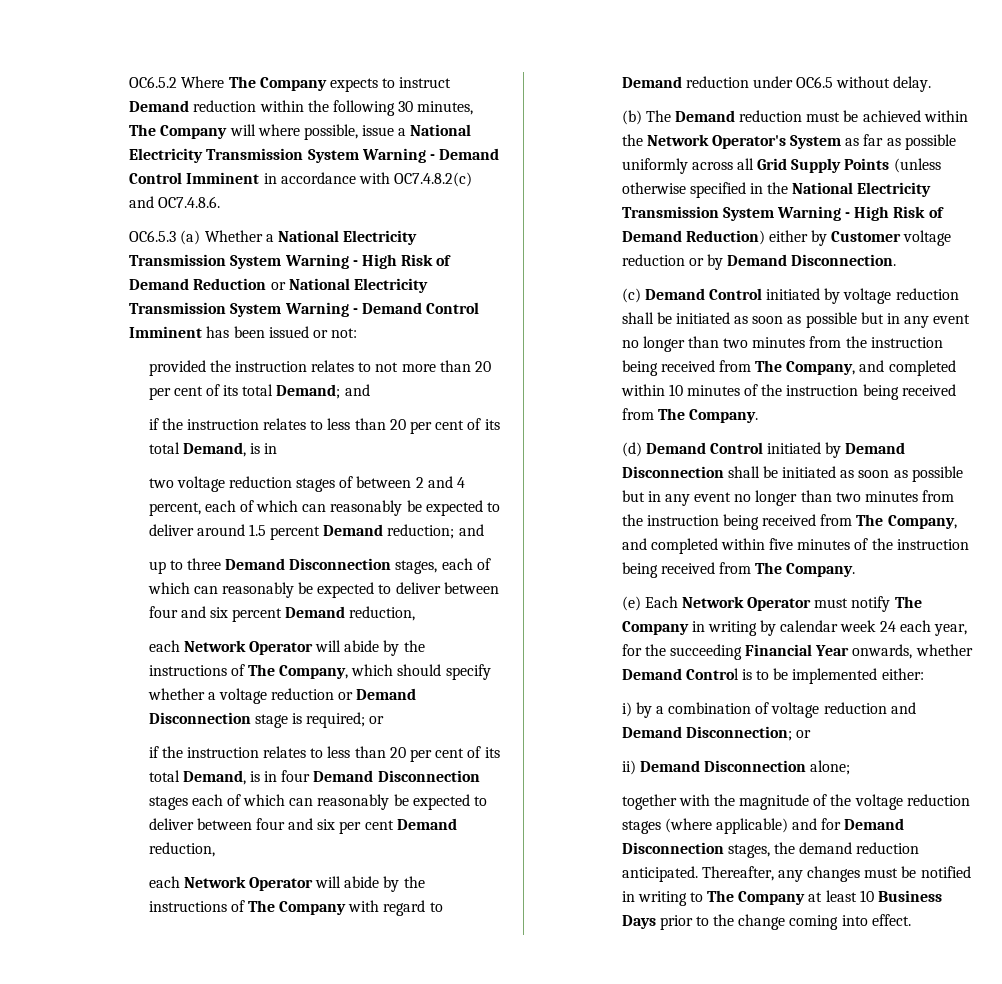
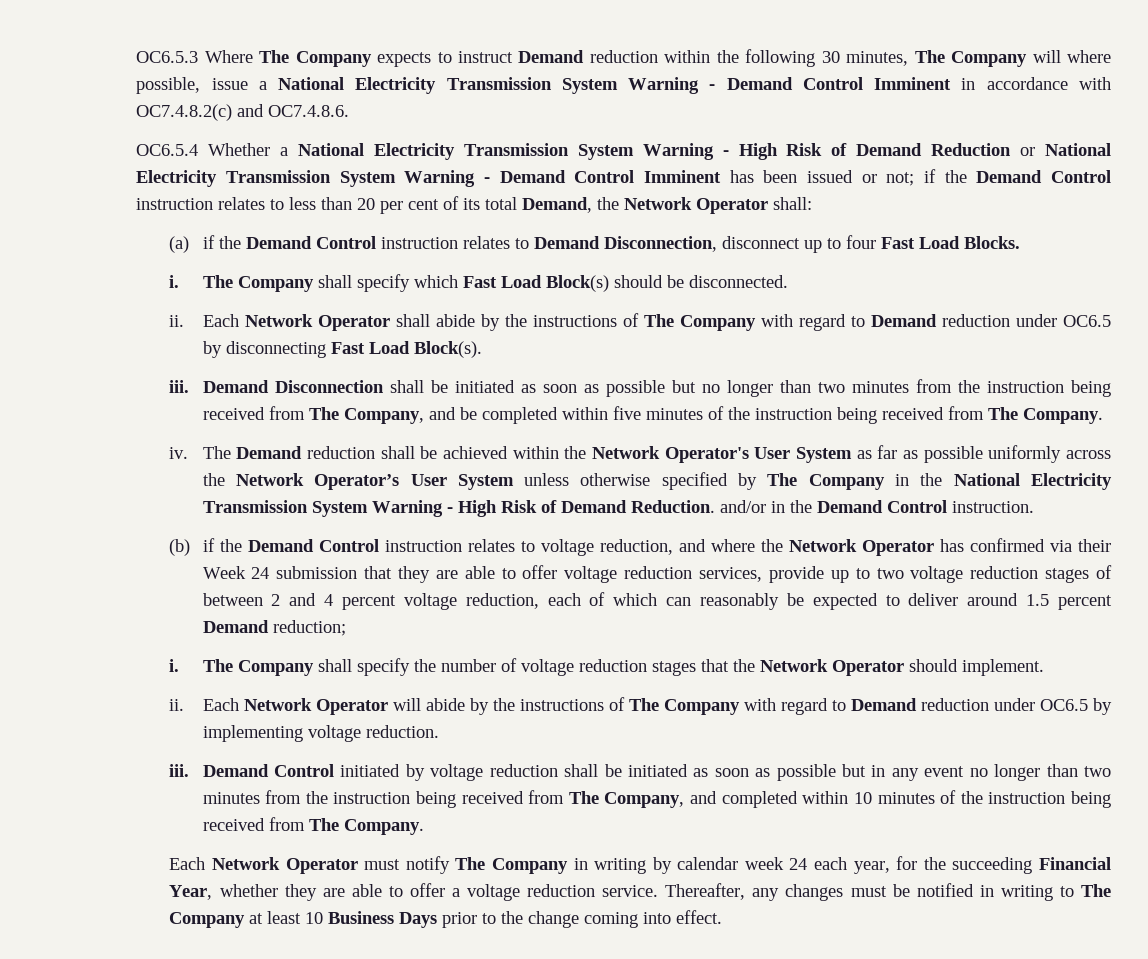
- OC6.5.2 Where The Company expects to instruct Demand reduction within the following 30 minutes, The Company will where possible, issue a National Electricity Transmission System Warning - Demand Control Imminent in accordance with OC7.4.8.2(c) and OC7.4.8.6.
+ OC6.5.3 Where The Company expects to instruct Demand reduction within the following 30 minutes, The Company will where possible, issue a National Electricity Transmission System Warning - Demand Control Imminent in accordance with OC7.4.8.2(c) and OC7.4.8.6.
- OC6.5.3 (a) Whether a National Electricity Transmission System Warning - High Risk of Demand Reduction or National Electricity Transmission System Warning - Demand Control Imminent has been issued or not:
- provided the instruction relates to not more than 20 per cent of its total Demand; and
- if the instruction relates to less than 20 per cent of its total Demand, is in
- two voltage reduction stages of between 2 and 4 percent, each of which can reasonably be expected to deliver around 1.5 percent Demand reduction; and
- up to three Demand Disconnection stages, each of which can reasonably be expected to deliver between four and six percent Demand reduction,
- each Network Operator will abide by the instructions of The Company, which should specify whether a voltage reduction or Demand Disconnection stage is required; or
- if the instruction relates to less than 20 per cent of its total Demand, is in four Demand Disconnection stages each of which can reasonably be expected to deliver between four and six per cent Demand reduction,
- each Network Operator will abide by the instructions of The Company with regard to Demand reduction under OC6.5 without delay.
- (b) The Demand reduction must be achieved within the Network Operator's System as far as possible uniformly across all Grid Supply Points (unless otherwise specified in the National Electricity Transmission System Warning - High Risk of Demand Reduction) either by Customer voltage reduction or by Demand Disconnection.
- (c) Demand Control initiated by voltage reduction shall be initiated as soon as possible but in any event no longer than two minutes from the instruction being received from The Company, and completed within 10 minutes of the instruction being received from The Company.
+ OC6.5.4 Whether a National Electricity Transmission System Warning - High Risk of Demand Reduction or National Electricity Transmission System Warning - Demand Control Imminent has been issued or not; if the Demand Control instruction relates to less than 20 per cent of its total Demand, the Network Operator shall:
+ (a) if the Demand Control instruction relates to Demand Disconnection, disconnect up to four Fast Load Blocks.
+ i. The Company shall specify which Fast Load Block(s) should be disconnected.
+ ii. Each Network Operator shall abide by the instructions of The Company with regard to Demand reduction under OC6.5 by disconnecting Fast Load Block(s).
+ iii. Demand Disconnection shall be initiated as soon as possible but no longer than two minutes from the instruction being received from The Company, and be completed within five minutes of the instruction being received from The Company.
+ iv. The Demand reduction shall be achieved within the Network Operator's User System as far as possible uniformly across the Network Operator’s User System unless otherwise specified by The Company in the National Electricity Transmission System Warning - High Risk of Demand Reduction. and/or in the Demand Control instruction.
+ (b) if the Demand Control instruction relates to voltage reduction, and where the Network Operator has confirmed via their Week 24 submission that they are able to offer voltage reduction services, provide up to two voltage reduction stages of between 2 and 4 percent voltage reduction, each of which can reasonably be expected to deliver around 1.5 percent Demand reduction;
+ i. The Company shall specify the number of voltage reduction stages that the Network Operator should implement.
+ ii. Each Network Operator will abide by the instructions of The Company with regard to Demand reduction under OC6.5 by implementing voltage reduction.
+ iii. Demand Control initiated by voltage reduction shall be initiated as soon as possible but in any event no longer than two minutes from the instruction being received from The Company, and completed within 10 minutes of the instruction being received from The Company.
- (d) Demand Control initiated by Demand Disconnection shall be initiated as soon as possible but in any event no longer than two minutes from the instruction being received from The Company, and completed within five minutes of the instruction being received from The Company.
- (e) Each Network Operator must notify The Company in writing by calendar week 24 each year, for the succeeding Financial Year onwards, whether Demand Control is to be implemented either:
- i) by a combination of voltage reduction and Demand Disconnection; or
- ii) Demand Disconnection alone;
- together with the magnitude of the voltage reduction stages (where applicable) and for Demand Disconnection stages, the demand reduction anticipated.
+ Each Network Operator must notify The Company in writing by calendar week 24 each year, for the succeeding Financial Year, whether they are able to offer a voltage reduction service.

